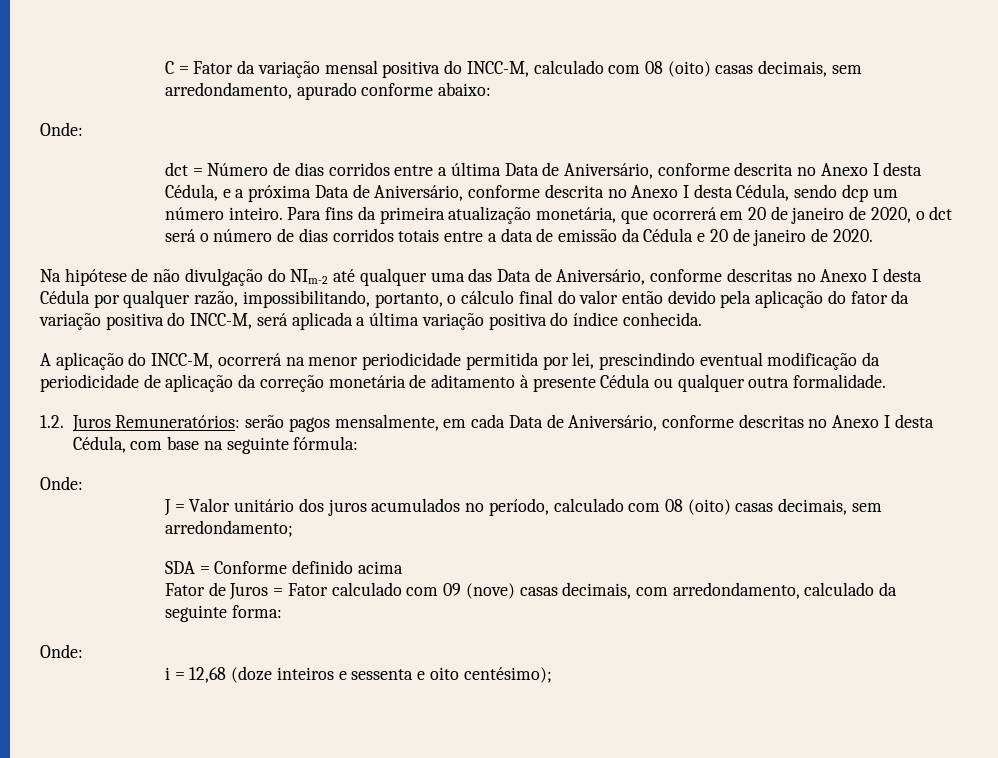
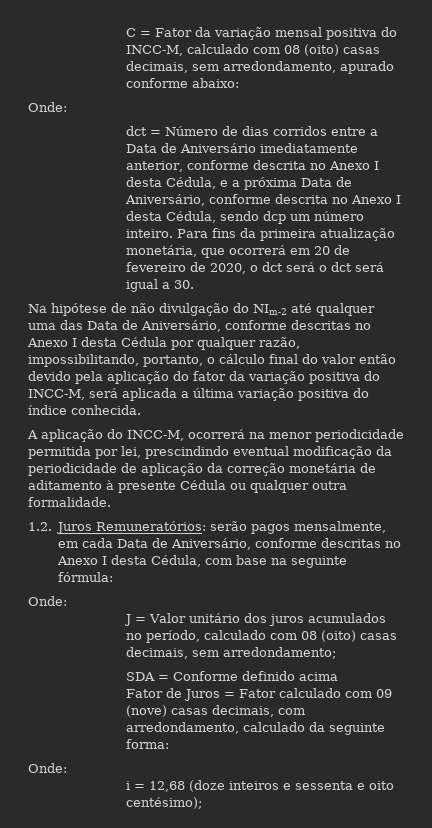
- dct = Número de dias corridos entre a última Data de Aniversário, conforme descrita no Anexo I desta Cédula, e a próxima Data de Aniversário, conforme descrita no Anexo I desta Cédula, sendo dcp um número inteiro.
+ dct = Número de dias corridos entre a Data de Aniversário imediatamente anterior, conforme descrita no Anexo I desta Cédula, e a próxima Data de Aniversário, conforme descrita no Anexo I desta Cédula, sendo dcp um número inteiro.
- Para fins da primeira atualização monetária, que ocorrerá em 20 de janeiro de 2020, o dct será o número de dias corridos totais entre a data de emissão da Cédula e 20 de janeiro de 2020.
+ Para fins da primeira atualização monetária, que ocorrerá em 20 de fevereiro de 2020, o dct será o dct será igual a 30.

